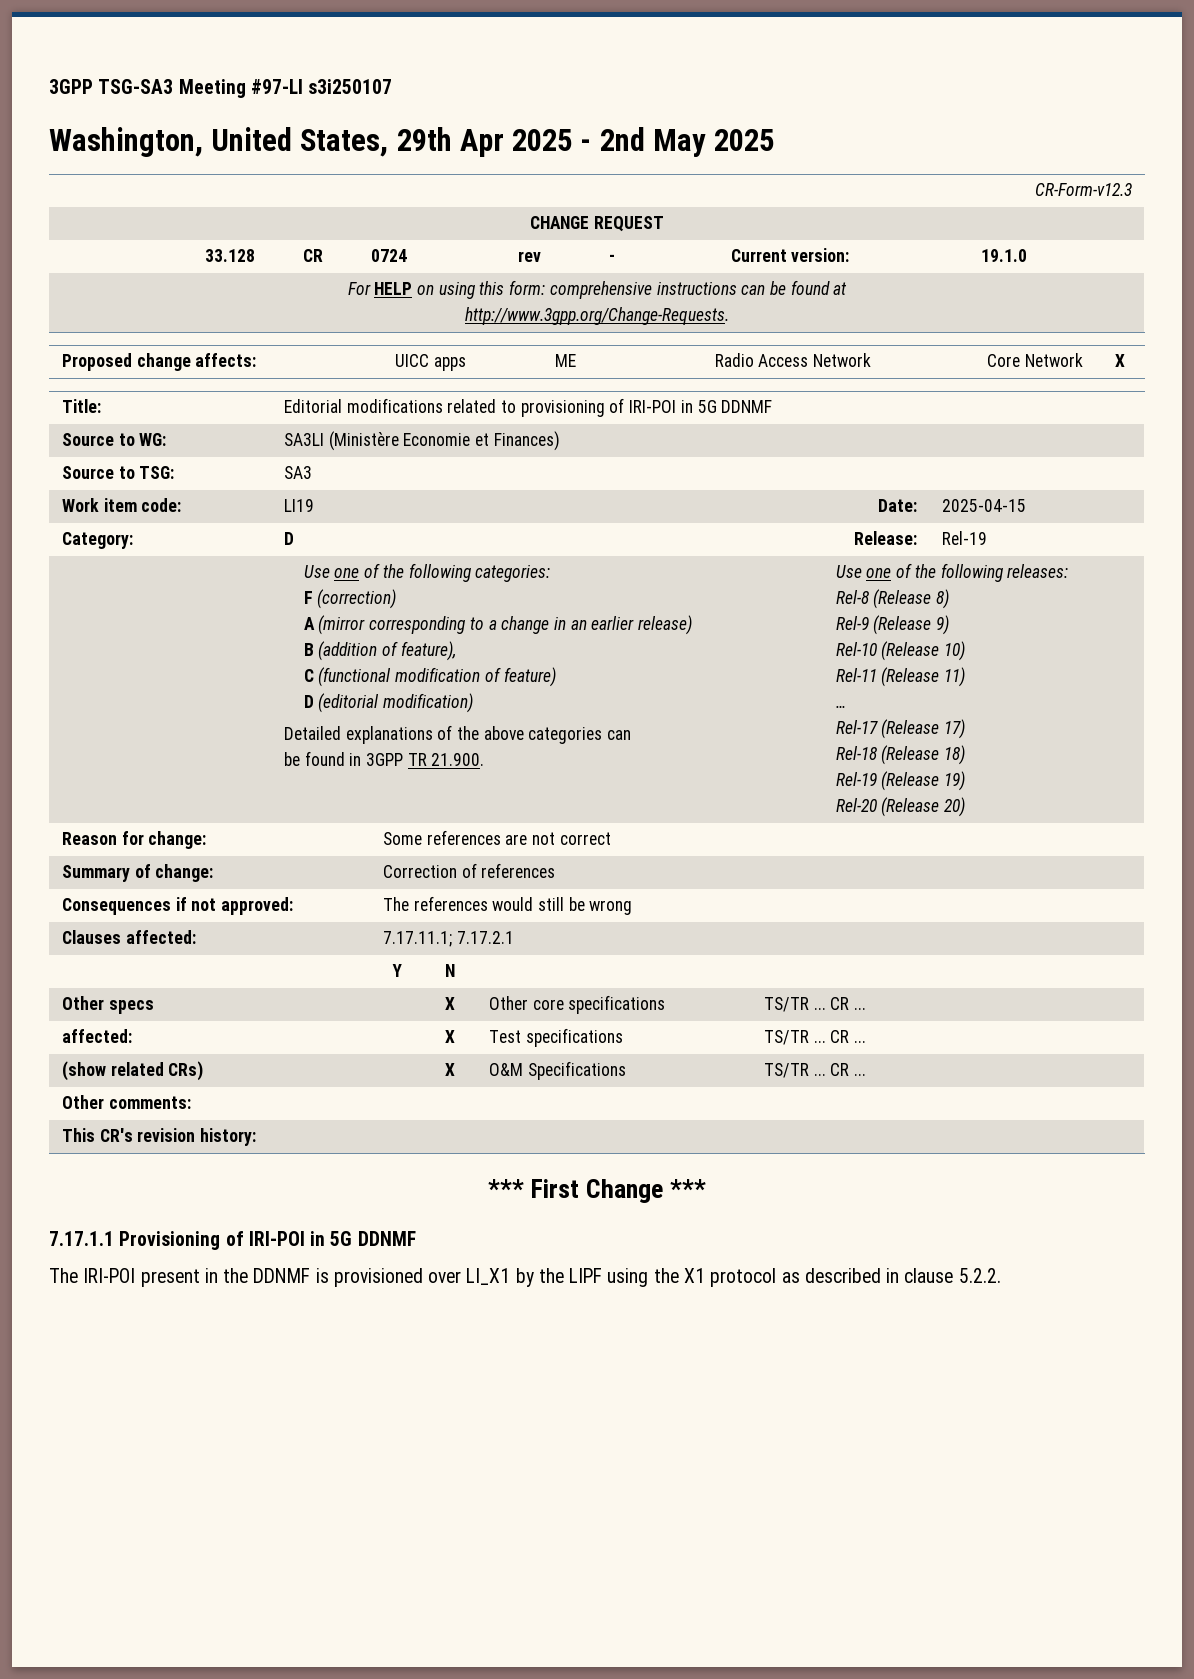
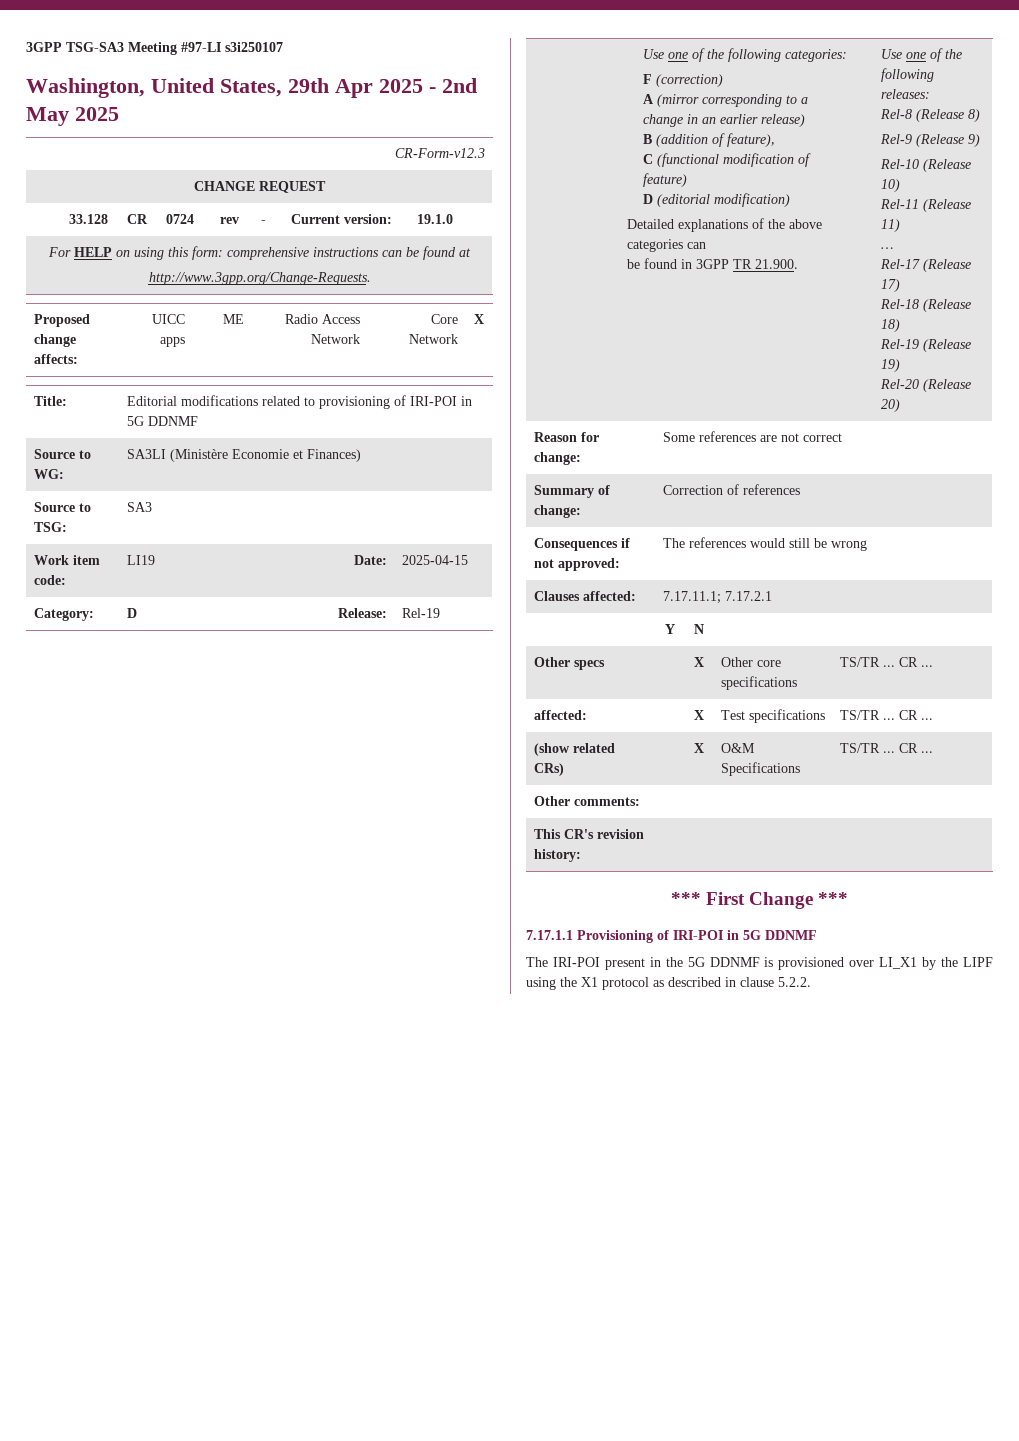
- The IRI-POI present in the DDNMF is provisioned over LI_X1 by the LIPF using the X1 protocol as described in clause 5.2.2.
+ The IRI-POI present in the 5G DDNMF is provisioned over LI_X1 by the LIPF using the X1 protocol as described in clause 5.2.2.

